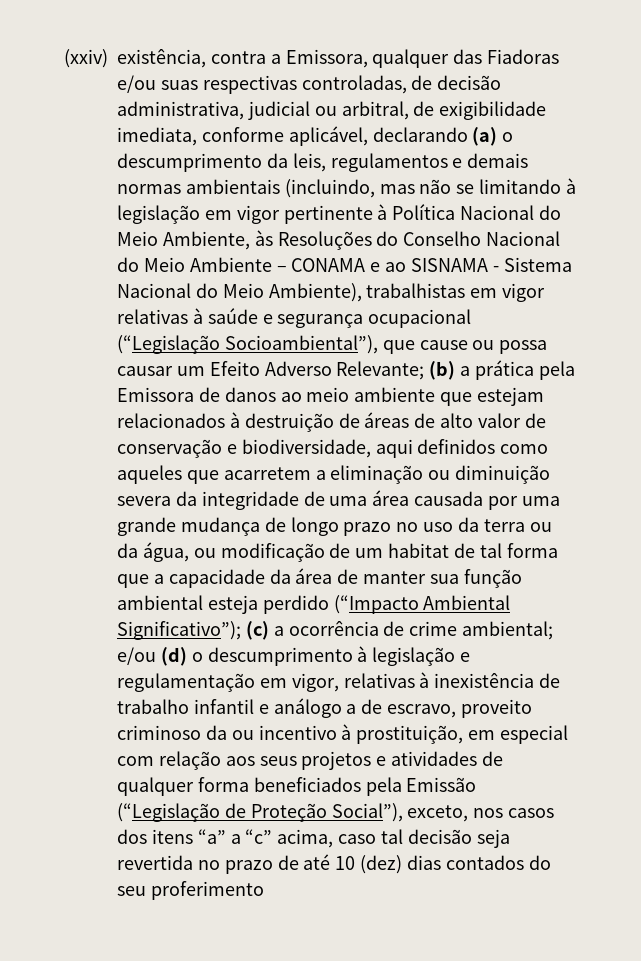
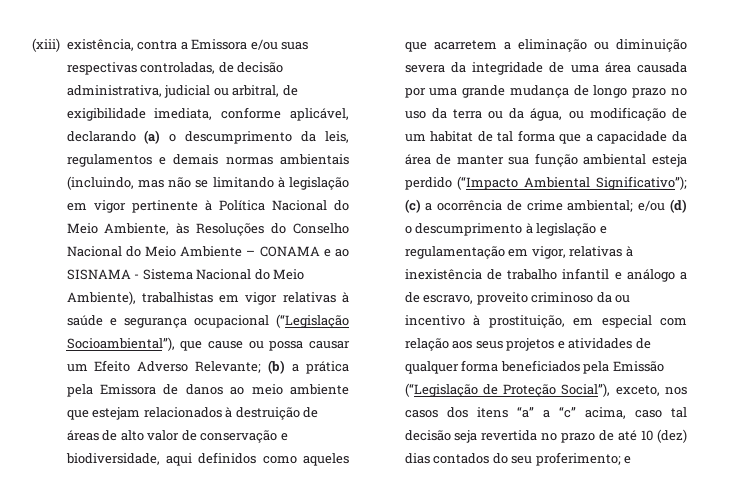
- (xxiv) existência, contra a Emissora, qualquer das Fiadoras e/ou suas respectivas controladas, de decisão administrativa, judicial ou arbitral, de exigibilidade imediata, conforme aplicável, declarando (a) o descumprimento da leis, regulamentos e demais normas ambientais (incluindo, mas não se limitando à legislação em vigor pertinente à Política Nacional do Meio Ambiente, às Resoluções do Conselho Nacional do Meio Ambiente – CONAMA e ao SISNAMA - Sistema Nacional do Meio Ambiente), trabalhistas em vigor relativas à saúde e segurança ocupacional (“Legislação Socioambiental”), que cause ou possa causar um Efeito Adverso Relevante;
+ (xiii) existência, contra a Emissora e/ou suas respectivas controladas, de decisão administrativa, judicial ou arbitral, de exigibilidade imediata, conforme aplicável, declarando (a) o descumprimento da leis, regulamentos e demais normas ambientais (incluindo, mas não se limitando à legislação em vigor pertinente à Política Nacional do Meio Ambiente, às Resoluções do Conselho Nacional do Meio Ambiente – CONAMA e ao SISNAMA - Sistema Nacional do Meio Ambiente), trabalhistas em vigor relativas à saúde e segurança ocupacional (“Legislação Socioambiental”), que cause ou possa causar um Efeito Adverso Relevante;
- e/ou (d) o descumprimento à legislação e regulamentação em vigor, relativas à inexistência de trabalho infantil e análogo a de escravo, proveito criminoso da ou incentivo à prostituição, em especial com relação aos seus projetos e atividades de qualquer forma beneficiados pela Emissão (“Legislação de Proteção Social”), exceto, nos casos dos itens “a” a “c” acima, caso tal decisão seja revertida no prazo de até 10 (dez) dias contados do seu proferimento
+ e/ou (d) o descumprimento à legislação e regulamentação em vigor, relativas à inexistência de trabalho infantil e análogo a de escravo, proveito criminoso da ou incentivo à prostituição, em especial com relação aos seus projetos e atividades de qualquer forma beneficiados pela Emissão (“Legislação de Proteção Social”), exceto, nos casos dos itens “a” a “c” acima, caso tal decisão seja revertida no prazo de até 10 (dez) dias contados do seu proferimento; e

